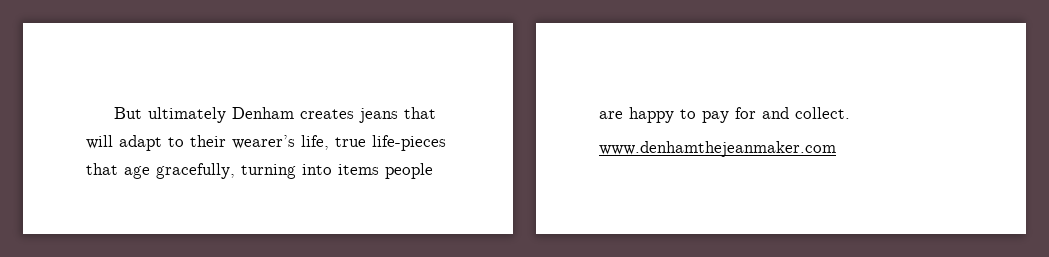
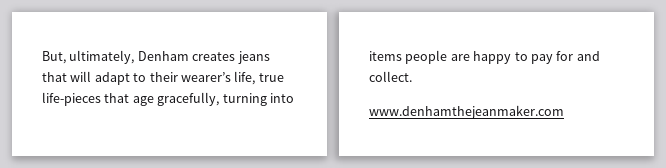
- But ultimately Denham creates jeans that will adapt to their wearer’s life, true life-pieces that age gracefully, turning into items people are happy to pay for and collect.
+ But, ultimately, Denham creates jeans that will adapt to their wearer’s life, true life-pieces that age gracefully, turning into items people are happy to pay for and collect.

